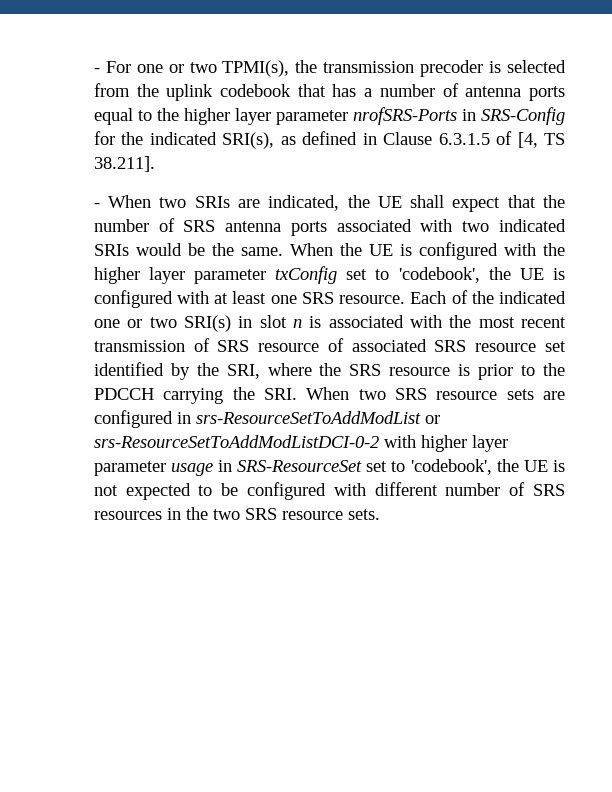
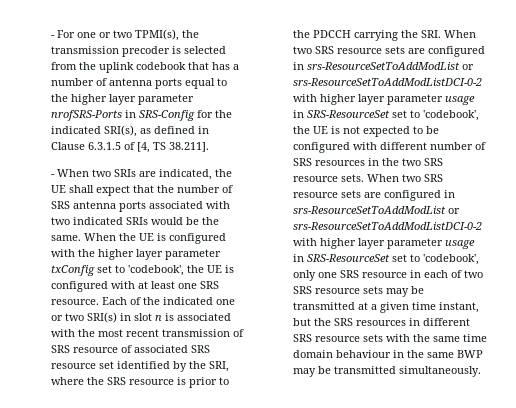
+ When two SRS resource sets are configured in srs-ResourceSetToAddModList or srs-ResourceSetToAddModListDCI-0-2 with higher layer parameter usage in SRS-ResourceSet set to 'codebook', only one SRS resource in each of two SRS resource sets may be transmitted at a given time instant, but the SRS resources in different SRS resource sets with the same time domain behaviour in the same BWP may be transmitted simultaneously.

